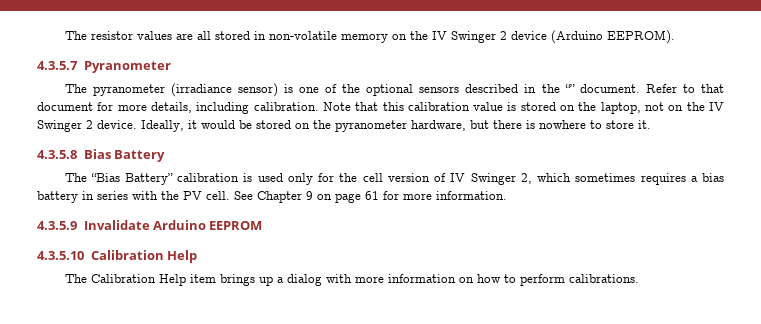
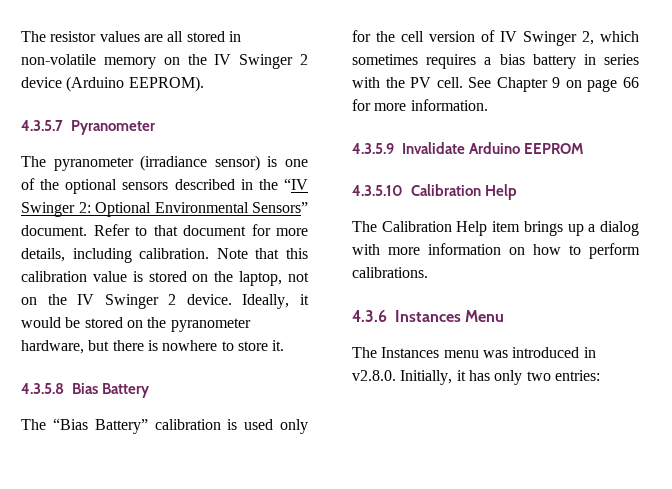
- The pyranometer (irradiance sensor) is one of the optional sensors described in the “” document.
+ The pyranometer (irradiance sensor) is one of the optional sensors described in the “IV Swinger 2: Optional Environmental Sensors” document.
- See Chapter 9 on page 61 for more information.
+ See Chapter 9 on page 66 for more information.
+ 4.3.6 Instances Menu
+ The Instances menu was introduced in v2.8.0. Initially, it has only two entries:

